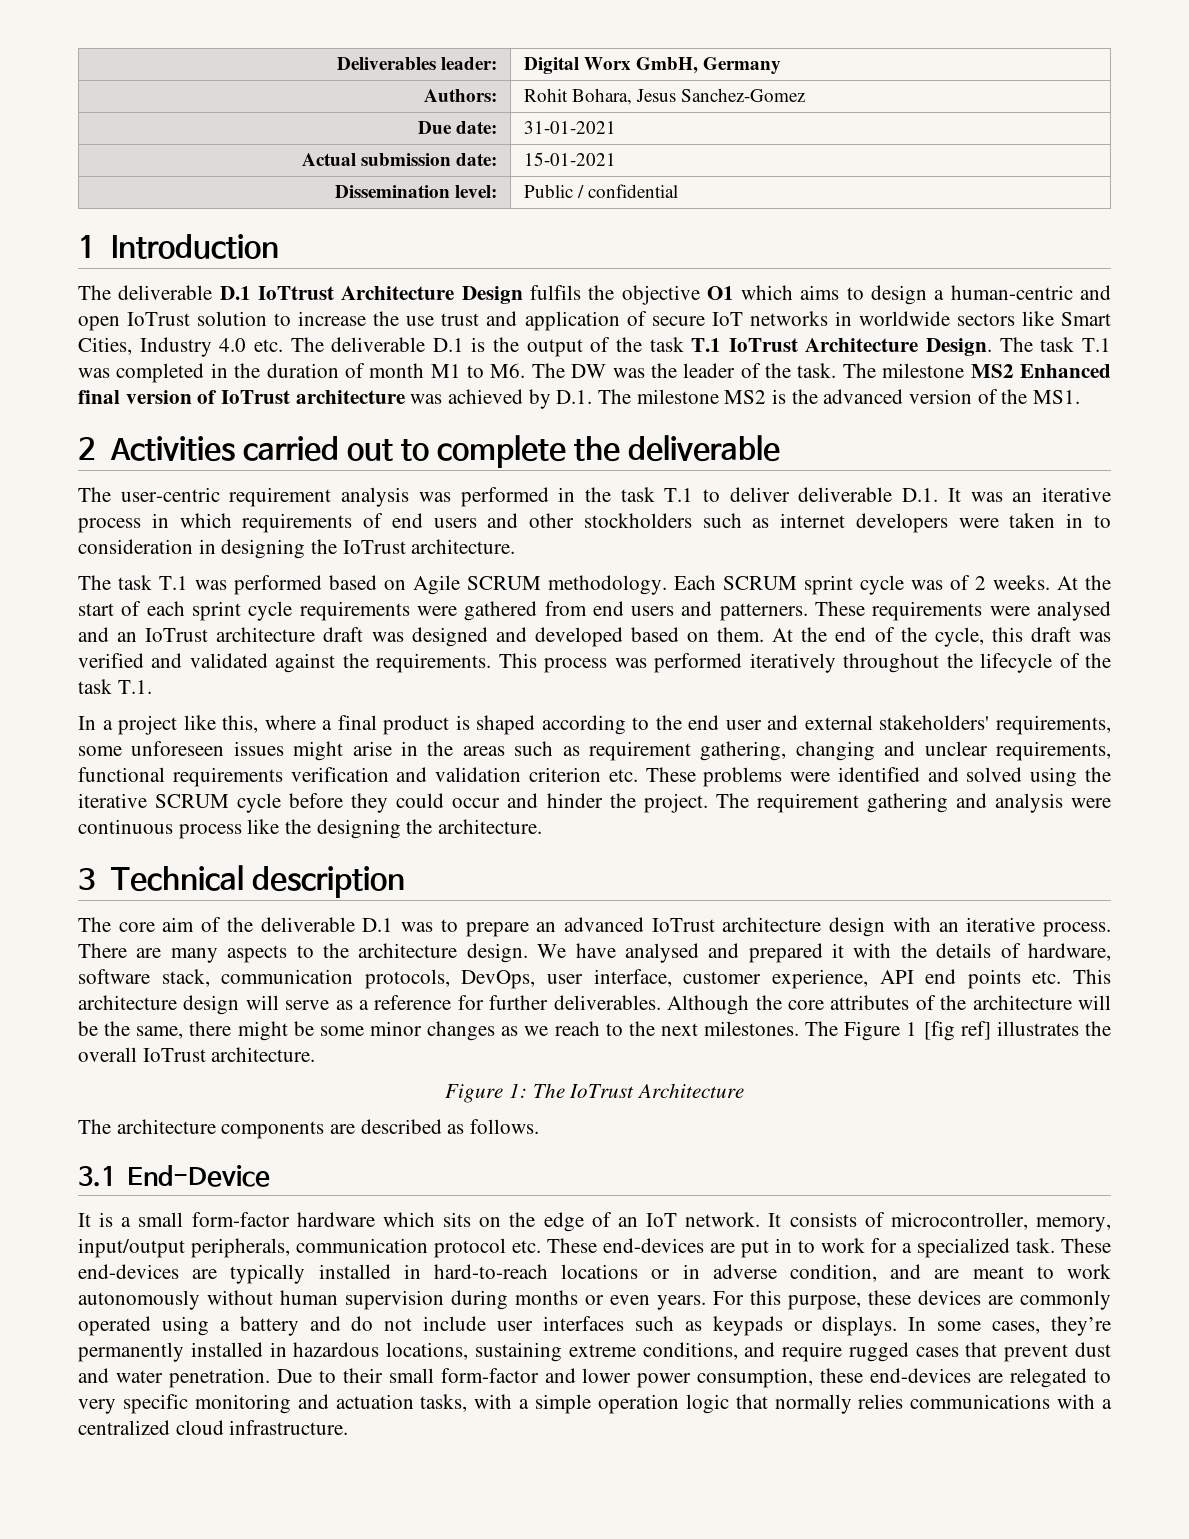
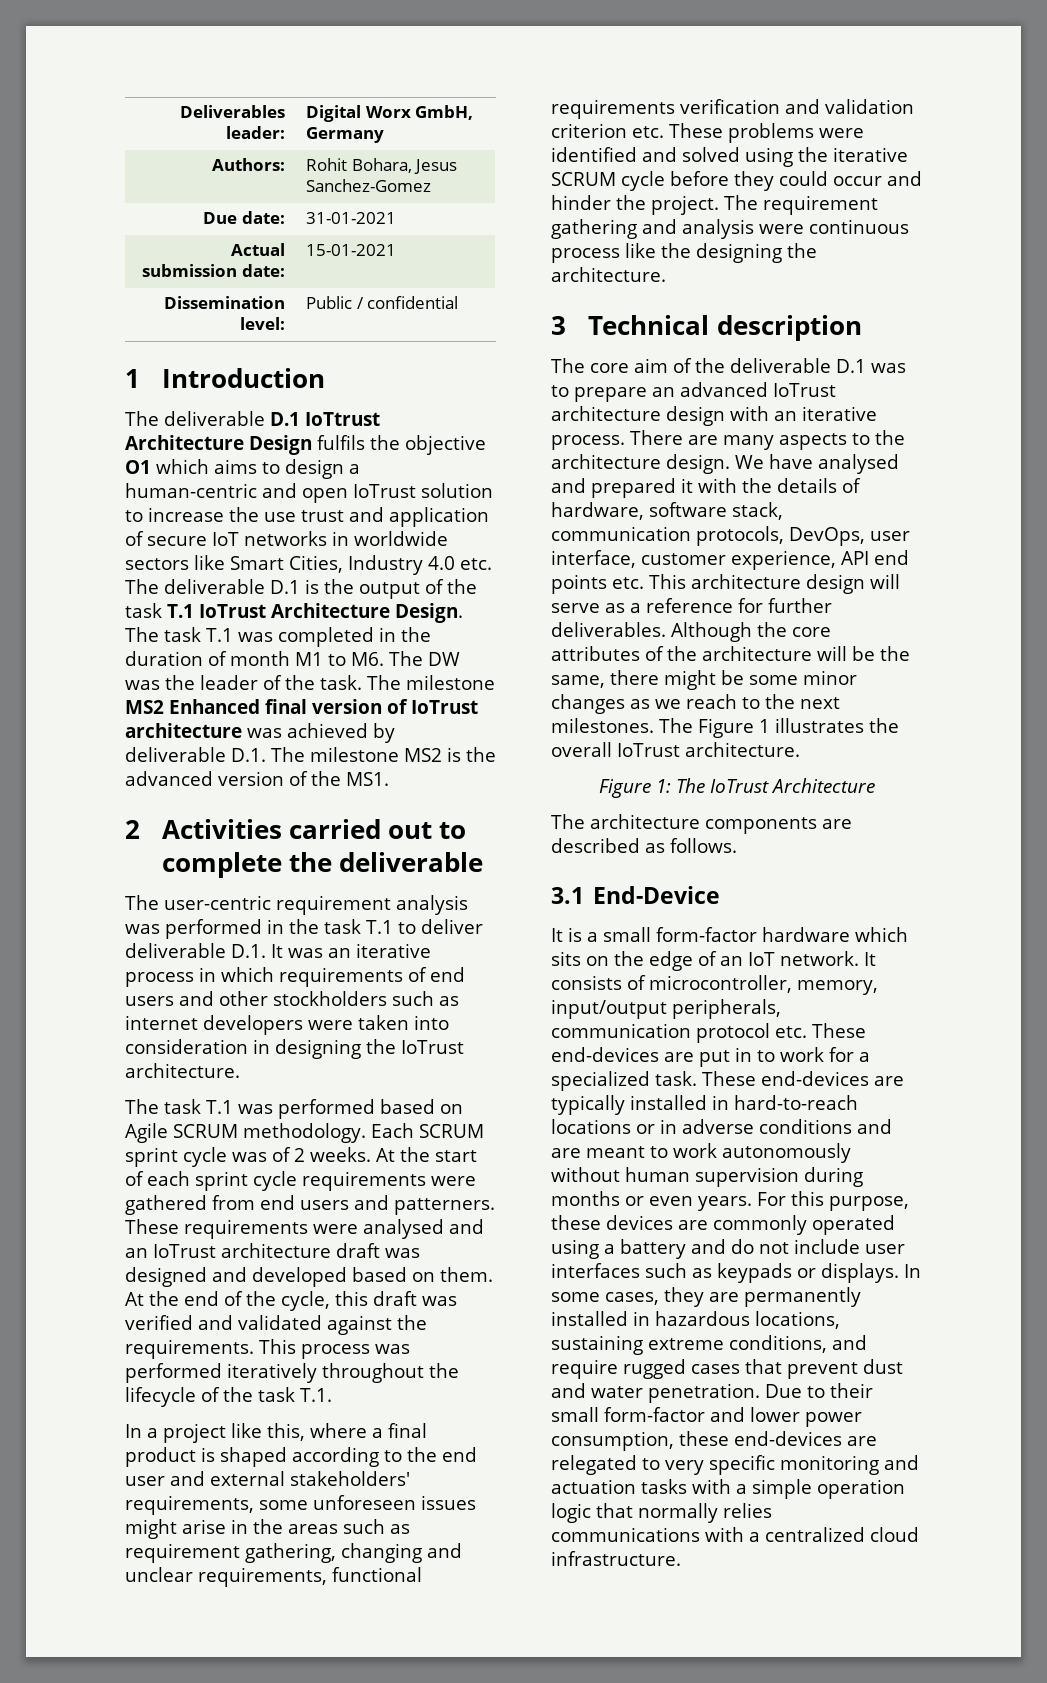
- The milestone MS2 Enhanced final version of IoTrust architecture was achieved by D.1. The milestone MS2 is the advanced version of the MS1.
+ The milestone MS2 Enhanced final version of IoTrust architecture was achieved by deliverable D.1. The milestone MS2 is the advanced version of the MS1.
- The user-centric requirement analysis was performed in the task T.1 to deliver deliverable D.1. It was an iterative process in which requirements of end users and other stockholders such as internet developers were taken in to consideration in designing the IoTrust architecture.
+ The user-centric requirement analysis was performed in the task T.1 to deliver deliverable D.1. It was an iterative process in which requirements of end users and other stockholders such as internet developers were taken into consideration in designing the IoTrust architecture.
- The Figure 1 [fig ref] illustrates the overall IoTrust architecture.
+ The Figure 1 illustrates the overall IoTrust architecture.
- These end-devices are typically installed in hard-to-reach locations or in adverse condition, and are meant to work autonomously without human supervision during months or even years.
+ These end-devices are typically installed in hard-to-reach locations or in adverse conditions and are meant to work autonomously without human supervision during months or even years.
- In some cases, they’re permanently installed in hazardous locations, sustaining extreme conditions, and require rugged cases that prevent dust and water penetration.
+ In some cases, they are permanently installed in hazardous locations, sustaining extreme conditions, and require rugged cases that prevent dust and water penetration.
- Due to their small form-factor and lower power consumption, these end-devices are relegated to very specific monitoring and actuation tasks, with a simple operation logic that normally relies communications with a centralized cloud infrastructure.
+ Due to their small form-factor and lower power consumption, these end-devices are relegated to very specific monitoring and actuation tasks with a simple operation logic that normally relies communications with a centralized cloud infrastructure.

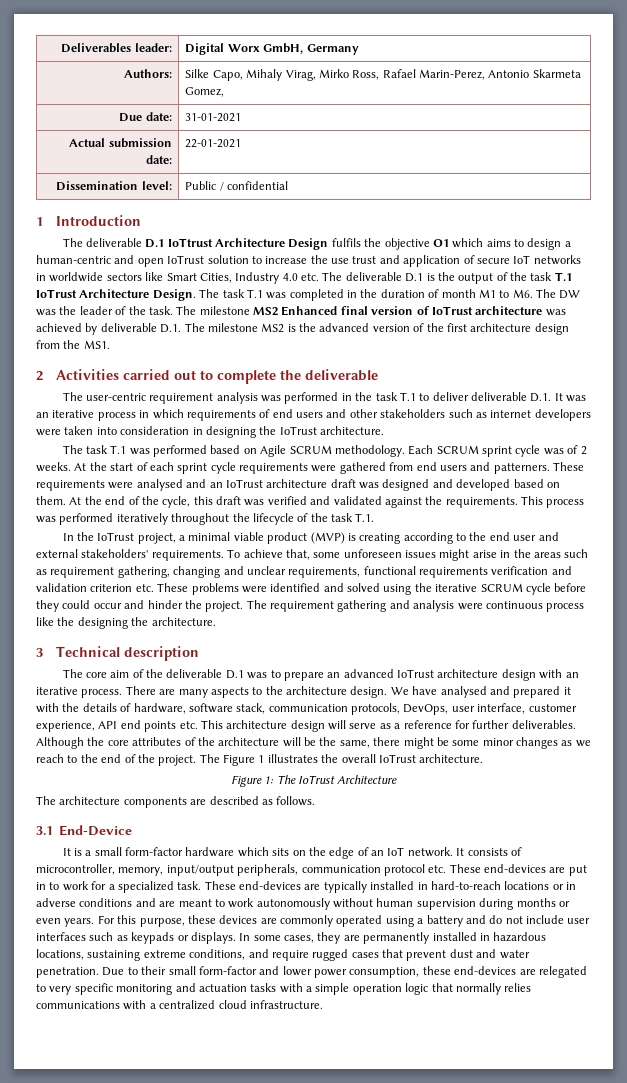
- Authors: | Rohit Bohara, Jesus Sanchez-Gomez
+ Authors: | Silke Capo, Mihaly Virag, Mirko Ross, Rafael Marin-Perez, Antonio Skarmeta Gomez,
- Actual submission date: | 15-01-2021
+ Actual submission date: | 22-01-2021
- The milestone MS2 Enhanced final version of IoTrust architecture was achieved by deliverable D.1. The milestone MS2 is the advanced version of the MS1.
+ The milestone MS2 Enhanced final version of IoTrust architecture was achieved by deliverable D.1. The milestone MS2 is the advanced version of the first architecture design from the MS1.
- The user-centric requirement analysis was performed in the task T.1 to deliver deliverable D.1. It was an iterative process in which requirements of end users and other stockholders such as internet developers were taken into consideration in designing the IoTrust architecture.
+ The user-centric requirement analysis was performed in the task T.1 to deliver deliverable D.1. It was an iterative process in which requirements of end users and other stakeholders such as internet developers were taken into consideration in designing the IoTrust architecture.
- In a project like this, where a final product is shaped according to the end user and external stakeholders' requirements, some unforeseen issues might arise in the areas such as requirement gathering, changing and unclear requirements, functional requirements verification and validation criterion etc. These problems were identified and solved using the iterative SCRUM cycle before they could occur and hinder the project.
+ In the IoTrust project, a minimal viable product (MVP) is creating according to the end user and external stakeholders' requirements. To achieve that, some unforeseen issues might arise in the areas such as requirement gathering, changing and unclear requirements, functional requirements verification and validation criterion etc. These problems were identified and solved using the iterative SCRUM cycle before they could occur and hinder the project.
- Although the core attributes of the architecture will be the same, there might be some minor changes as we reach to the next milestones.
+ Although the core attributes of the architecture will be the same, there might be some minor changes as we reach to the end of the project.

